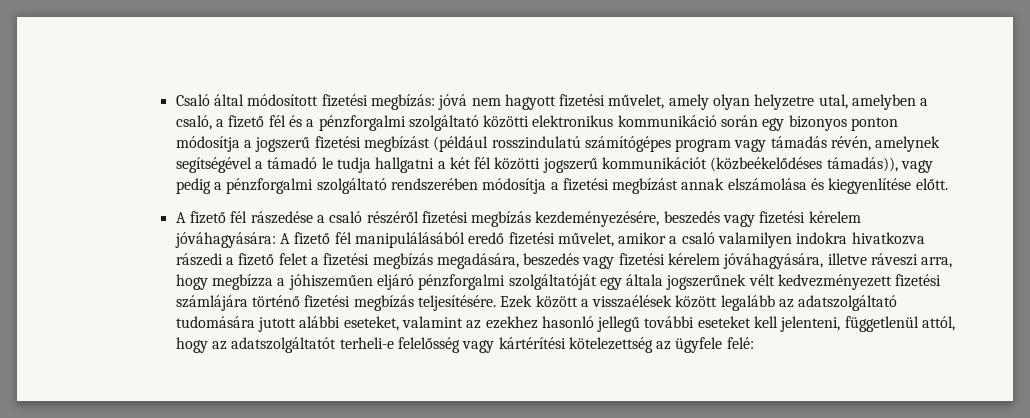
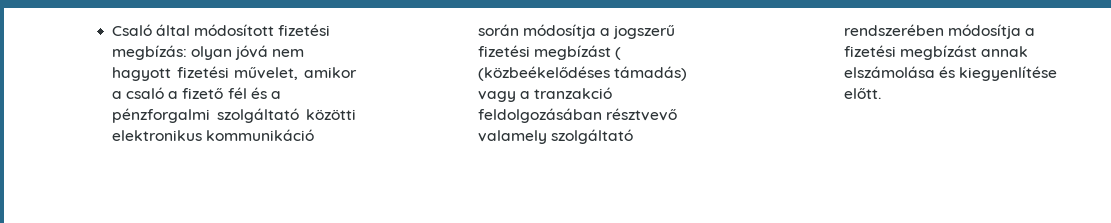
- Csaló által módosított fizetési megbízás: jóvá nem hagyott fizetési művelet, amely olyan helyzetre utal, amelyben a csaló, a fizető fél és a pénzforgalmi szolgáltató közötti elektronikus kommunikáció során egy bizonyos ponton módosítja a jogszerű fizetési megbízást (például rosszindulatú számítógépes program vagy támadás révén, amelynek segítségével a támadó le tudja hallgatni a két fél közötti jogszerű kommunikációt (közbeékelődéses támadás)), vagy pedig a pénzforgalmi szolgáltató rendszerében módosítja a fizetési megbízást annak elszámolása és kiegyenlítése előtt.
+ Csaló által módosított fizetési megbízás: olyan jóvá nem hagyott fizetési művelet, amikor a csaló a fizető fél és a pénzforgalmi szolgáltató közötti elektronikus kommunikáció során módosítja a jogszerű fizetési megbízást ( (közbeékelődéses támadás) vagy a tranzakció feldolgozásában résztvevő valamely szolgáltató rendszerében módosítja a fizetési megbízást annak elszámolása és kiegyenlítése előtt.
- A fizető fél rászedése a csaló részéről fizetési megbízás kezdeményezésére, beszedés vagy fizetési kérelem jóváhagyására: A fizető fél manipulálásából eredő fizetési művelet, amikor a csaló valamilyen indokra hivatkozva rászedi a fizető felet a fizetési megbízás megadására, beszedés vagy fizetési kérelem jóváhagyására, illetve ráveszi arra, hogy megbízza a jóhiszeműen eljáró pénzforgalmi szolgáltatóját egy általa jogszerűnek vélt kedvezményezett fizetési számlájára történő fizetési megbízás teljesítésére. Ezek között a visszaélések között legalább az adatszolgáltató tudomására jutott alábbi eseteket, valamint az ezekhez hasonló jellegű további eseteket kell jelenteni, függetlenül attól, hogy az adatszolgáltatót terheli-e felelősség vagy kártérítési kötelezettség az ügyfele felé:

